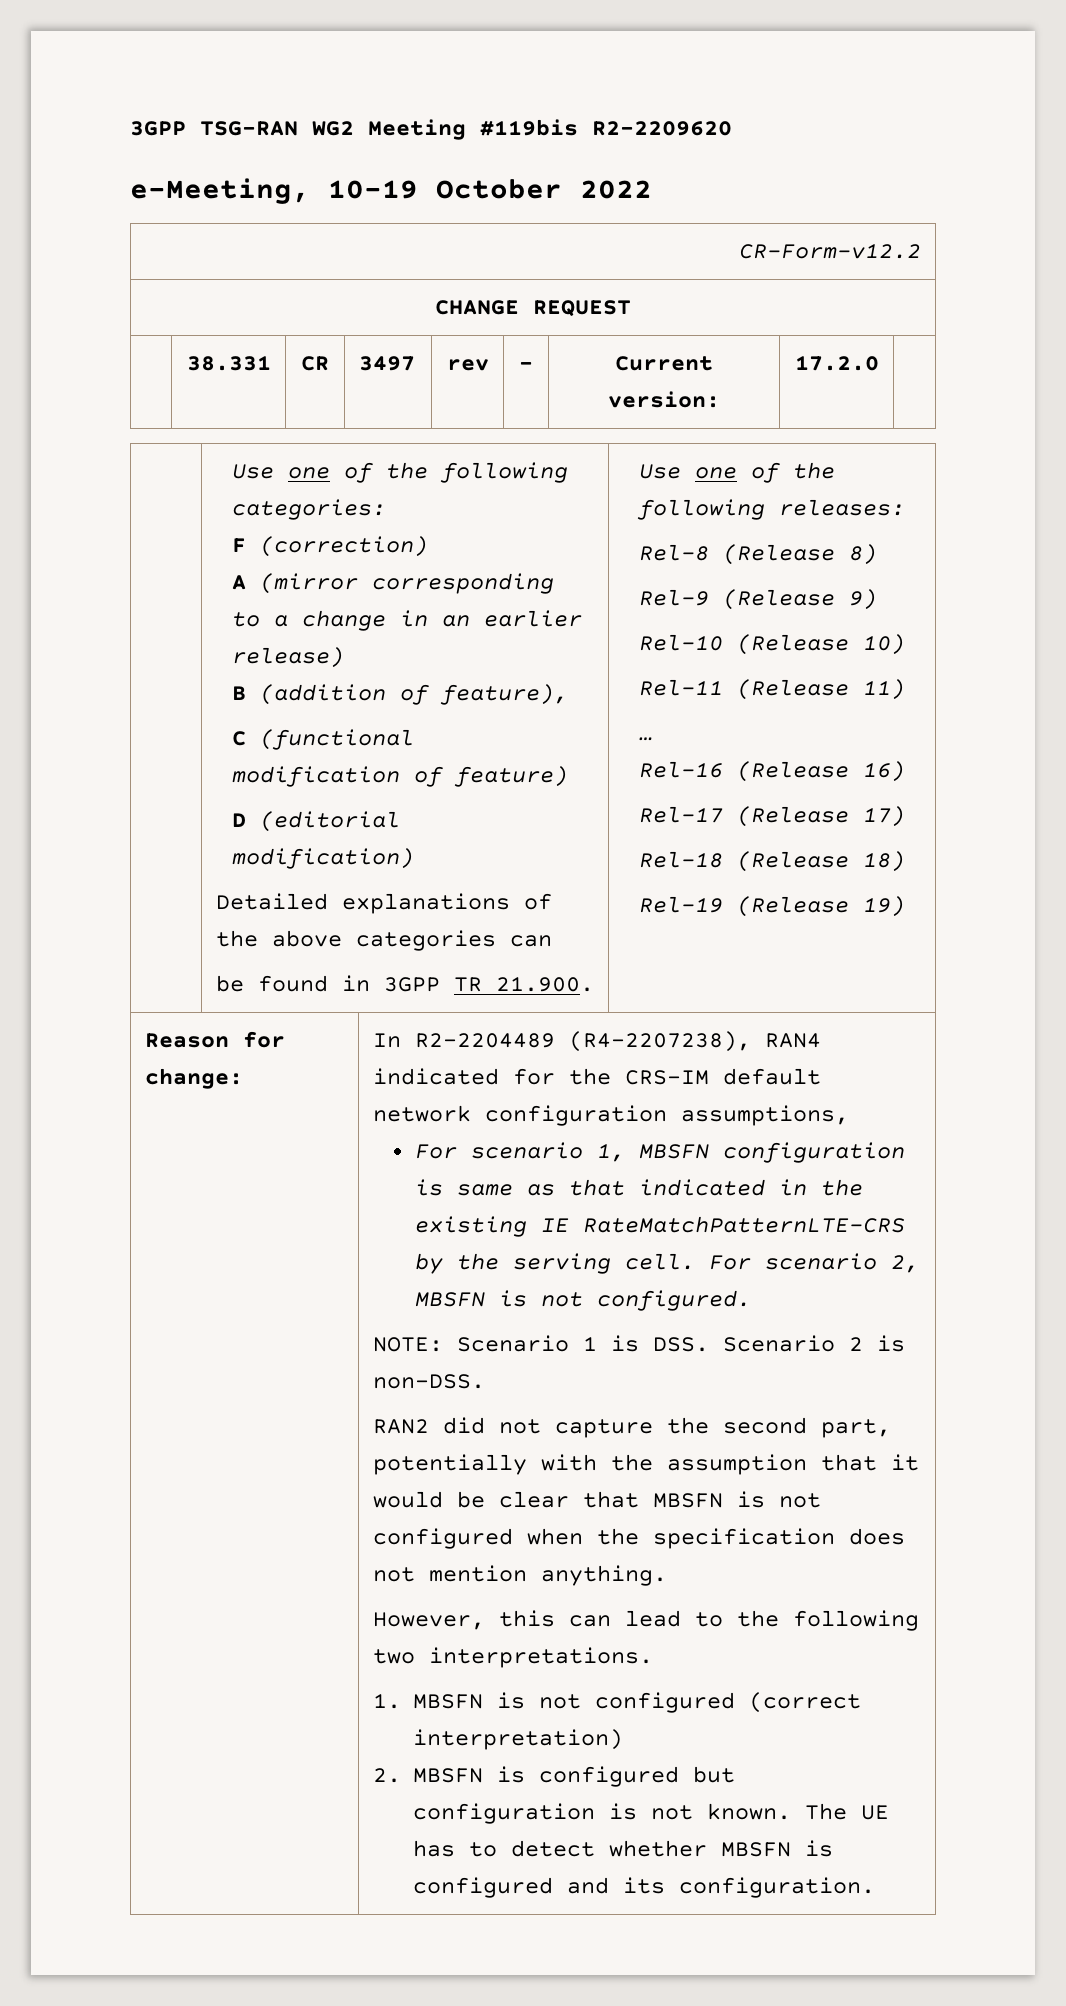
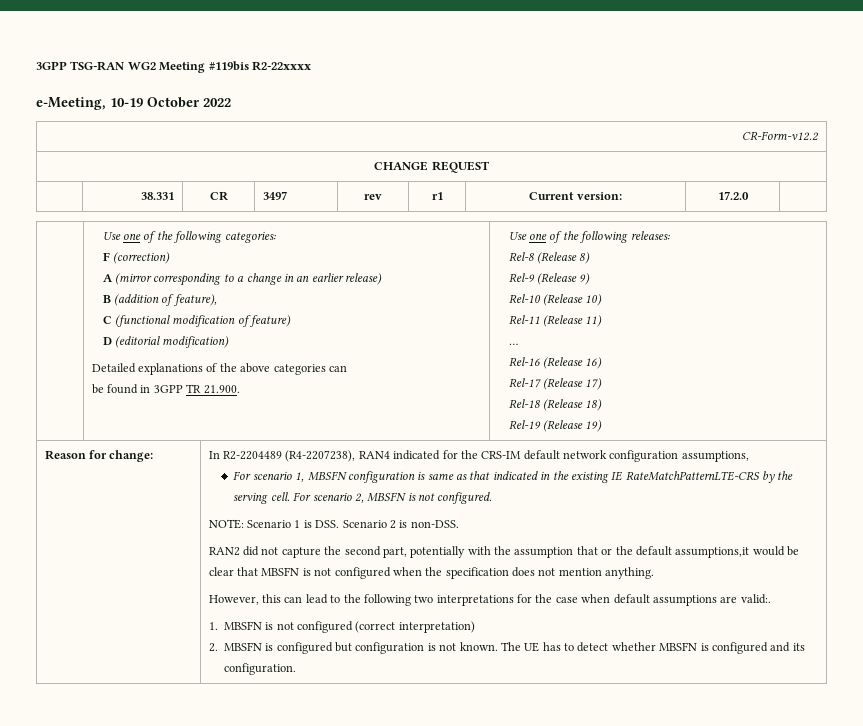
- 3GPP TSG-RAN WG2 Meeting #119bis R2-2209620
+ 3GPP TSG-RAN WG2 Meeting #119bis R2-22xxxx
- | 38.331 | CR | 3497 | rev | - | Current version: | 17.2.0 |
+ | 38.331 | CR | 3497 | rev | r1 | Current version: | 17.2.0 |
- RAN2 did not capture the second part, potentially with the assumption that it would be clear that MBSFN is not configured when the specification does not mention anything.
+ RAN2 did not capture the second part, potentially with the assumption that or the default assumptions,it would be clear that MBSFN is not configured when the specification does not mention anything.
- However, this can lead to the following two interpretations.
+ However, this can lead to the following two interpretations for the case when default assumptions are valid:.

